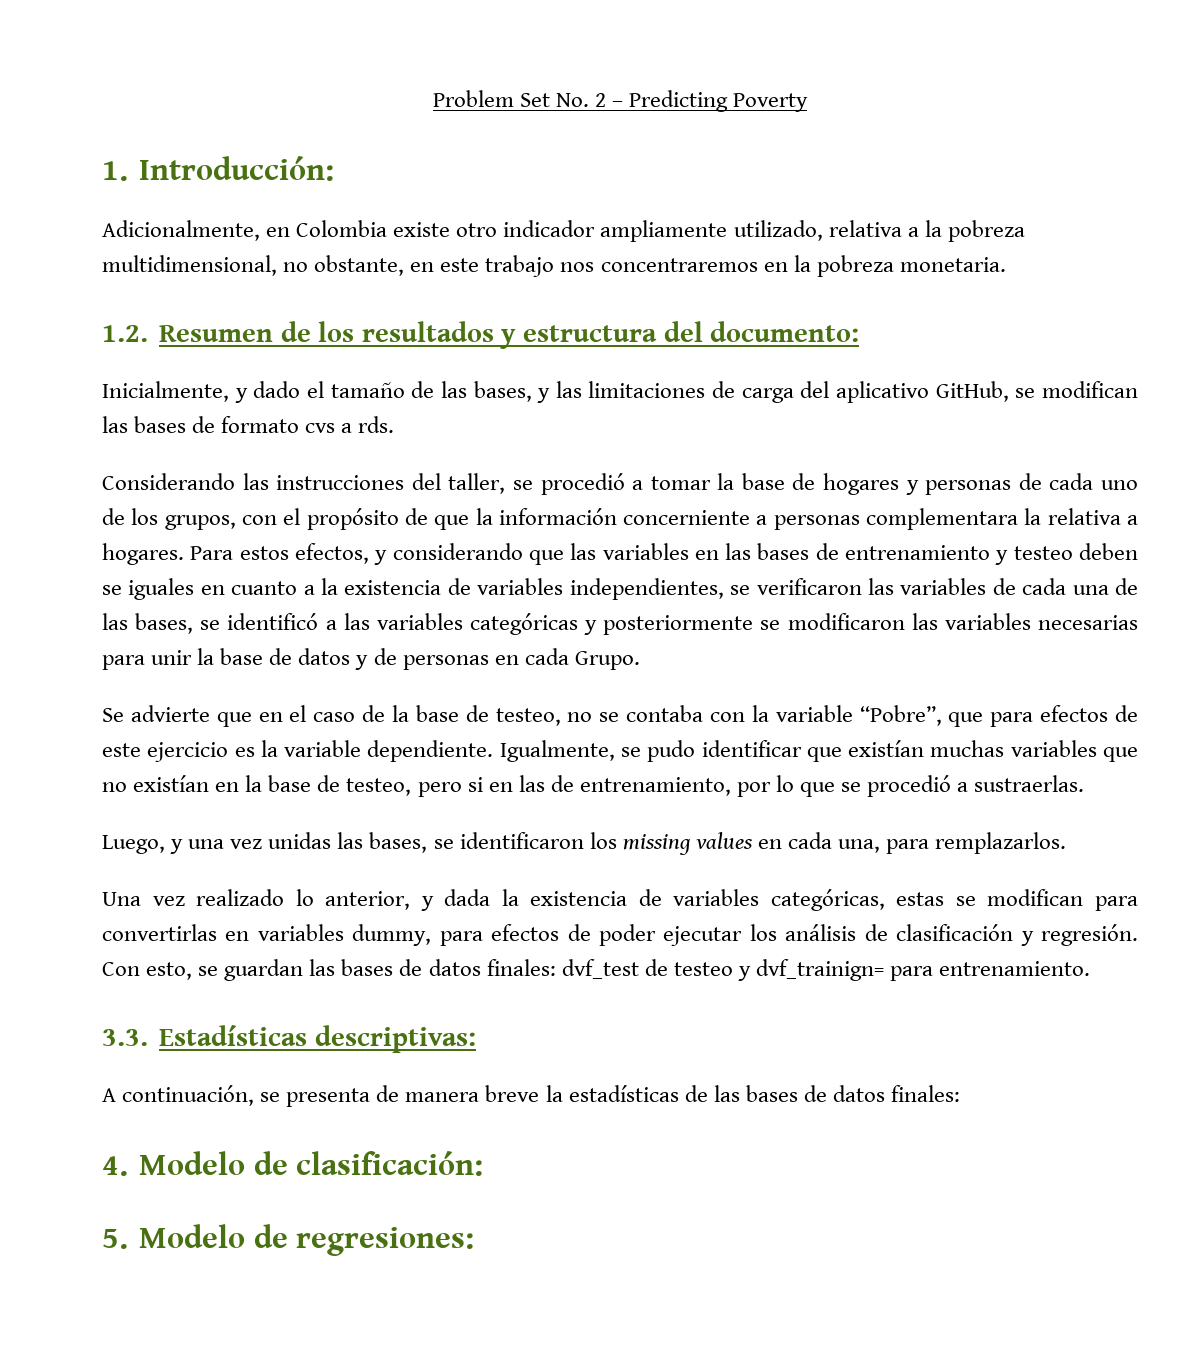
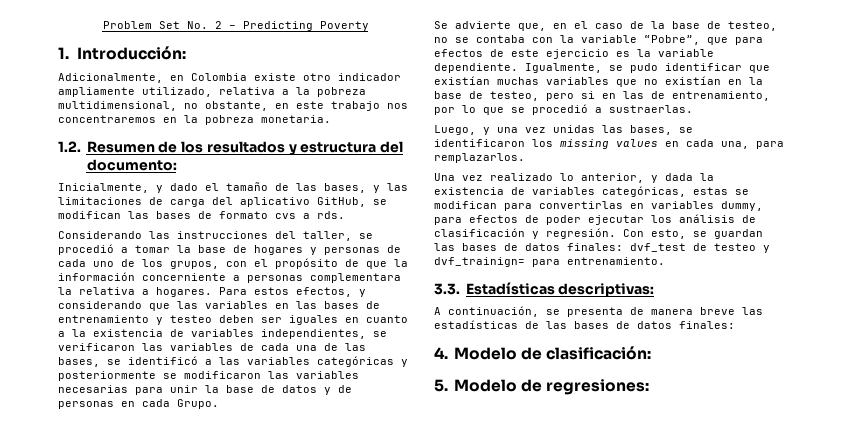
- Para estos efectos, y considerando que las variables en las bases de entrenamiento y testeo deben se iguales en cuanto a la existencia de variables independientes, se verificaron las variables de cada una de las bases, se identificó a las variables categóricas y posteriormente se modificaron las variables necesarias para unir la base de datos y de personas en cada Grupo.
+ Para estos efectos, y considerando que las variables en las bases de entrenamiento y testeo deben ser iguales en cuanto a la existencia de variables independientes, se verificaron las variables de cada una de las bases, se identificó a las variables categóricas y posteriormente se modificaron las variables necesarias para unir la base de datos y de personas en cada Grupo.
- Se advierte que en el caso de la base de testeo, no se contaba con la variable “Pobre”, que para efectos de este ejercicio es la variable dependiente.
+ Se advierte que, en el caso de la base de testeo, no se contaba con la variable “Pobre”, que para efectos de este ejercicio es la variable dependiente.
- A continuación, se presenta de manera breve la estadísticas de las bases de datos finales:
+ A continuación, se presenta de manera breve las estadísticas de las bases de datos finales:

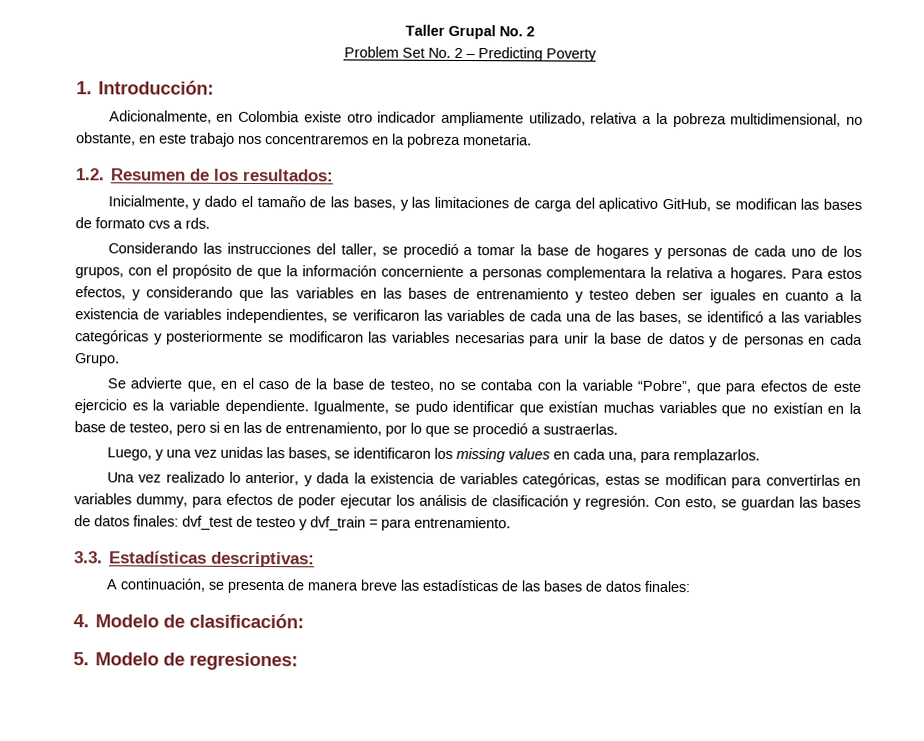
+ Taller Grupal No. 2
- 1.2. Resumen de los resultados y estructura del documento:
+ 1.2. Resumen de los resultados:
- Con esto, se guardan las bases de datos finales: dvf_test de testeo y dvf_trainign= para entrenamiento.
+ Con esto, se guardan las bases de datos finales: dvf_test de testeo y dvf_train = para entrenamiento.

